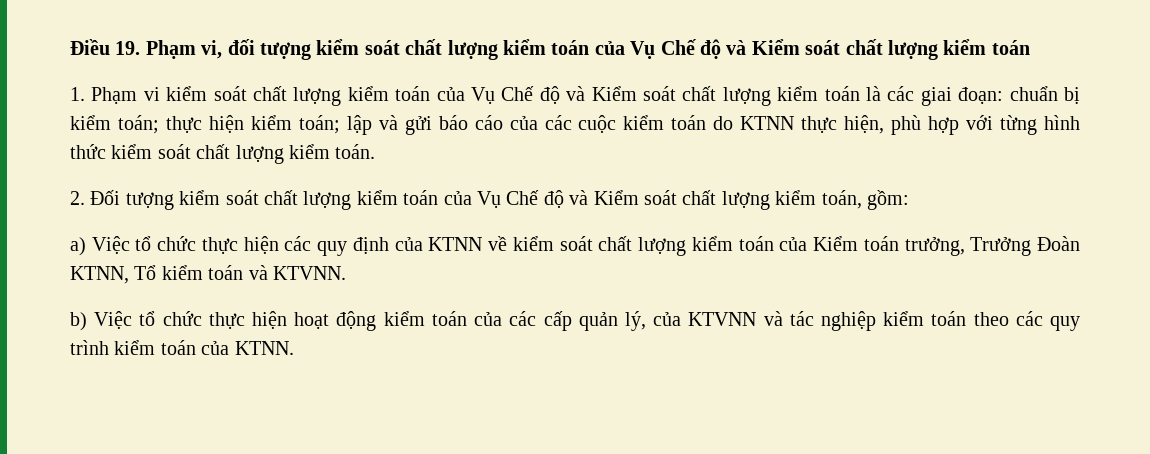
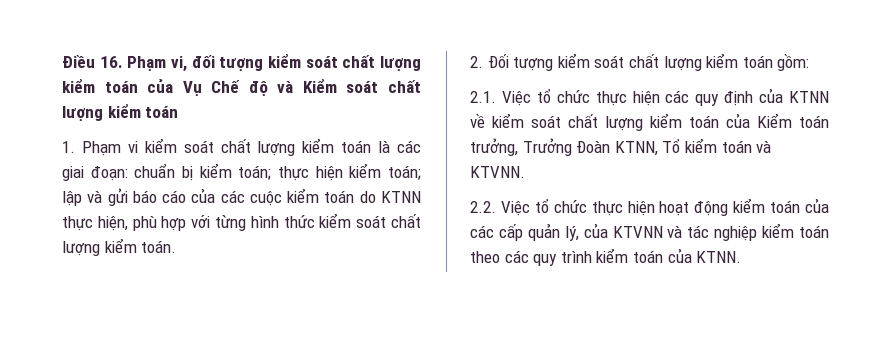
- Điều 19. Phạm vi, đối tượng kiểm soát chất lượng kiểm toán của Vụ Chế độ và Kiểm soát chất lượng kiểm toán
+ Điều 16. Phạm vi, đối tượng kiểm soát chất lượng kiểm toán của Vụ Chế độ và Kiểm soát chất lượng kiểm toán
- 1. Phạm vi kiểm soát chất lượng kiểm toán của Vụ Chế độ và Kiểm soát chất lượng kiểm toán là các giai đoạn: chuẩn bị kiểm toán; thực hiện kiểm toán; lập và gửi báo cáo của các cuộc kiểm toán do KTNN thực hiện, phù hợp với từng hình thức kiểm soát chất lượng kiểm toán.
+ 1. Phạm vi kiểm soát chất lượng kiểm toán là các giai đoạn: chuẩn bị kiểm toán; thực hiện kiểm toán; lập và gửi báo cáo của các cuộc kiểm toán do KTNN thực hiện, phù hợp với từng hình thức kiểm soát chất lượng kiểm toán.
- 2. Đối tượng kiểm soát chất lượng kiểm toán của Vụ Chế độ và Kiểm soát chất lượng kiểm toán, gồm:
+ 2. Đối tượng kiểm soát chất lượng kiểm toán gồm:
- a) Việc tổ chức thực hiện các quy định của KTNN về kiểm soát chất lượng kiểm toán của Kiểm toán trưởng, Trưởng Đoàn KTNN, Tổ kiểm toán và KTVNN.
+ 2.1. Việc tổ chức thực hiện các quy định của KTNN về kiểm soát chất lượng kiểm toán của Kiểm toán trưởng, Trưởng Đoàn KTNN, Tổ kiểm toán và KTVNN.
- b) Việc tổ chức thực hiện hoạt động kiểm toán của các cấp quản lý, của KTVNN và tác nghiệp kiểm toán theo các quy trình kiểm toán của KTNN.
+ 2.2. Việc tổ chức thực hiện hoạt động kiểm toán của các cấp quản lý, của KTVNN và tác nghiệp kiểm toán theo các quy trình kiểm toán của KTNN.

